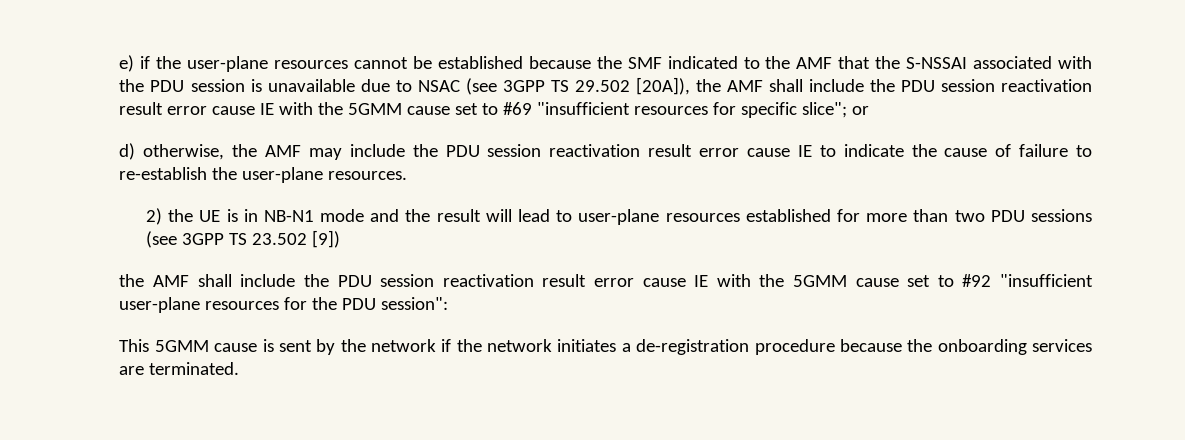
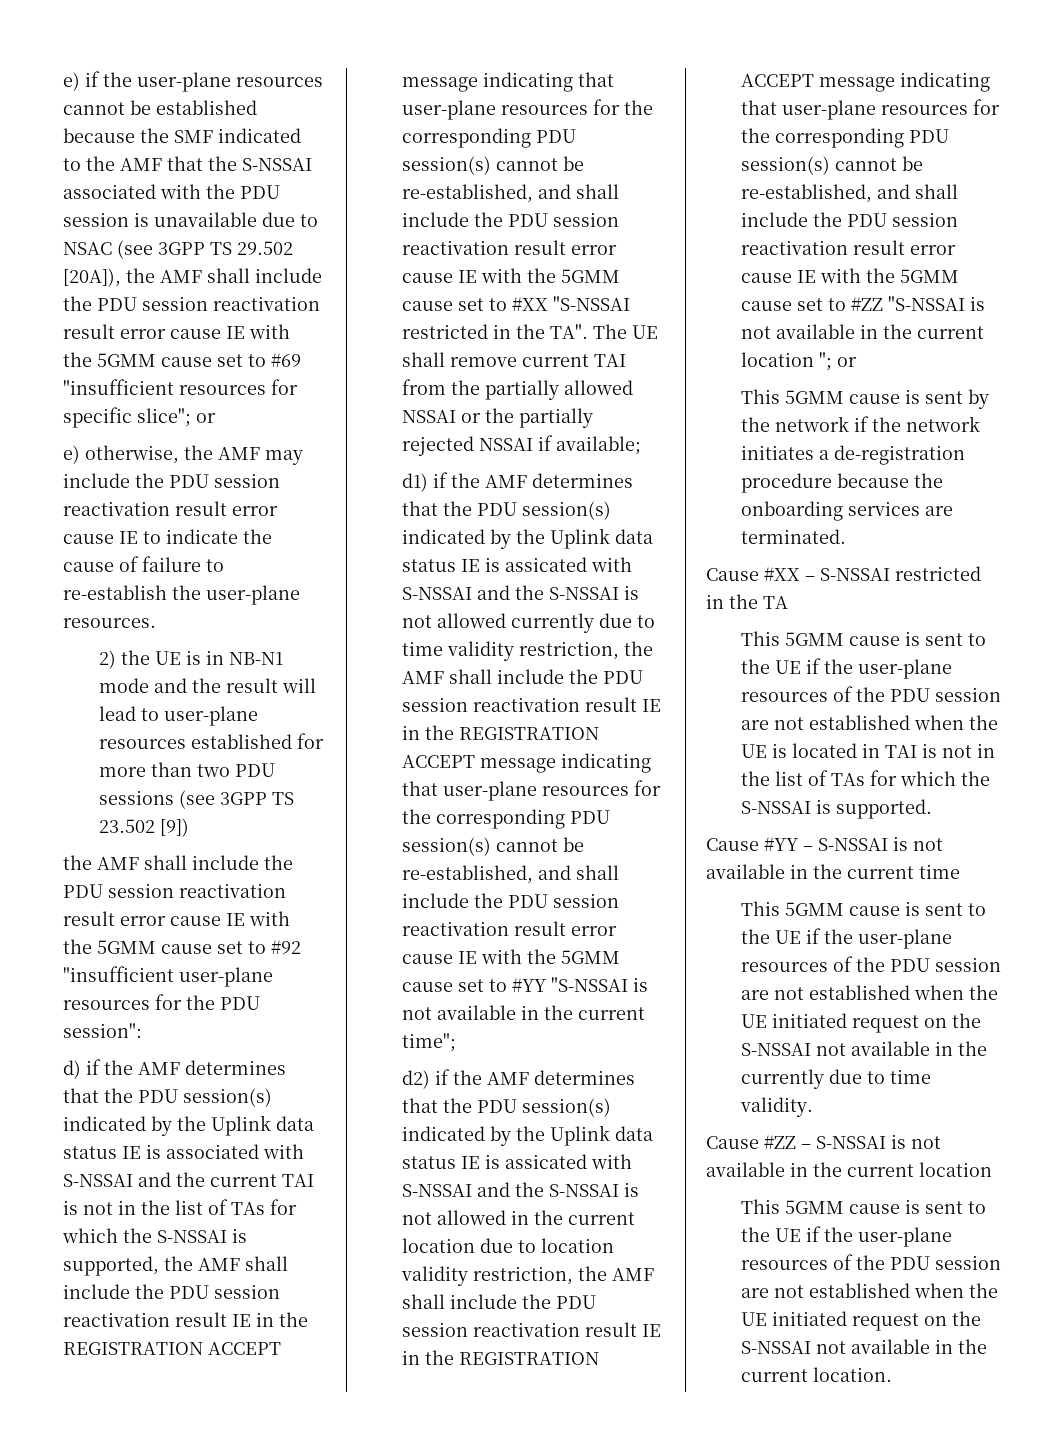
- d) otherwise, the AMF may include the PDU session reactivation result error cause IE to indicate the cause of failure to re-establish the user-plane resources.
+ e) otherwise, the AMF may include the PDU session reactivation result error cause IE to indicate the cause of failure to re-establish the user-plane resources.
+ d) if the AMF determines that the PDU session(s) indicated by the Uplink data status IE is associated with S-NSSAI and the current TAI is not in the list of TAs for which the S-NSSAI is supported, the AMF shall include the PDU session reactivation result IE in the REGISTRATION ACCEPT message indicating that user-plane resources for the corresponding PDU session(s) cannot be re-established, and shall include the PDU session reactivation result error cause IE with the 5GMM cause set to #XX "S-NSSAI restricted in the TA". The UE shall remove current TAI from the partially allowed NSSAI or the partially rejected NSSAI if available;
+ d1) if the AMF determines that the PDU session(s) indicated by the Uplink data status IE is assicated with S-NSSAI and the S-NSSAI is not allowed currently due to time validity restriction, the AMF shall include the PDU session reactivation result IE in the REGISTRATION ACCEPT message indicating that user-plane resources for the corresponding PDU session(s) cannot be re-established, and shall include the PDU session reactivation result error cause IE with the 5GMM cause set to #YY "S-NSSAI is not available in the current time";
+ d2) if the AMF determines that the PDU session(s) indicated by the Uplink data status IE is assicated with S-NSSAI and the S-NSSAI is not allowed in the current location due to location validity restriction, the AMF shall include the PDU session reactivation result IE in the REGISTRATION ACCEPT message indicating that user-plane resources for the corresponding PDU session(s) cannot be re-established, and shall include the PDU session reactivation result error cause IE with the 5GMM cause set to #ZZ "S-NSSAI is not available in the current location "; or
+ Cause #XX – S-NSSAI restricted in the TA
+ This 5GMM cause is sent to the UE if the user-plane resources of the PDU session are not established when the UE is located in TAI is not in the list of TAs for which the S-NSSAI is supported.
+ Cause #YY – S-NSSAI is not available in the current time
+ This 5GMM cause is sent to the UE if the user-plane resources of the PDU session are not established when the UE initiated request on the S-NSSAI not available in the currently due to time validity.
+ Cause #ZZ – S-NSSAI is not available in the current location
+ This 5GMM cause is sent to the UE if the user-plane resources of the PDU session are not established when the UE initiated request on the S-NSSAI not available in the current location.

